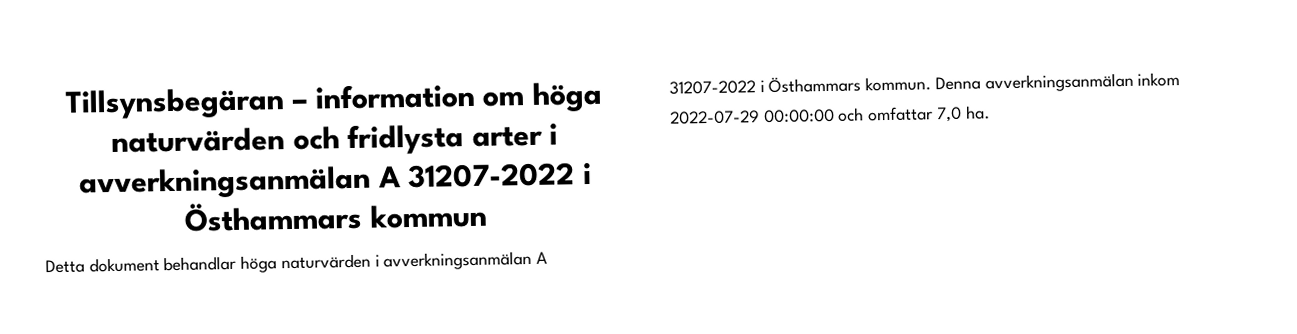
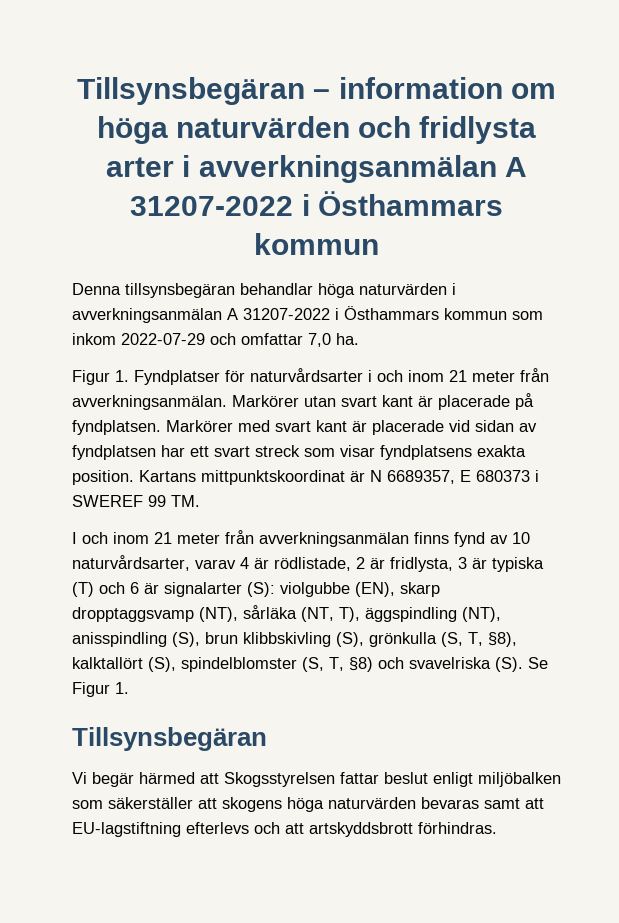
- Detta dokument behandlar höga naturvärden i avverkningsanmälan A 31207-2022 i Östhammars kommun. Denna avverkningsanmälan inkom 2022-07-29 00:00:00 och omfattar 7,0 ha.
+ Denna tillsynsbegäran behandlar höga naturvärden i avverkningsanmälan A 31207-2022 i Östhammars kommun som inkom 2022-07-29 och omfattar 7,0 ha.
+ Figur 1. Fyndplatser för naturvårdsarter i och inom 21 meter från avverkningsanmälan. Markörer utan svart kant är placerade på fyndplatsen. Markörer med svart kant är placerade vid sidan av fyndplatsen har ett svart streck som visar fyndplatsens exakta position. Kartans mittpunktskoordinat är N 6689357, E 680373 i SWEREF 99 TM.
+ I och inom 21 meter från avverkningsanmälan finns fynd av 10 naturvårdsarter, varav 4 är rödlistade, 2 är fridlysta, 3 är typiska (T) och 6 är signalarter (S): violgubbe (EN), skarp dropptaggsvamp (NT), sårläka (NT, T), äggspindling (NT), anisspindling (S), brun klibbskivling (S), grönkulla (S, T, §8), kalktallört (S), spindelblomster (S, T, §8) och svavelriska (S). Se Figur 1.
+ Tillsynsbegäran
+ Vi begär härmed att Skogsstyrelsen fattar beslut enligt miljöbalken som säkerställer att skogens höga naturvärden bevaras samt att EU-lagstiftning efterlevs och att artskyddsbrott förhindras.

